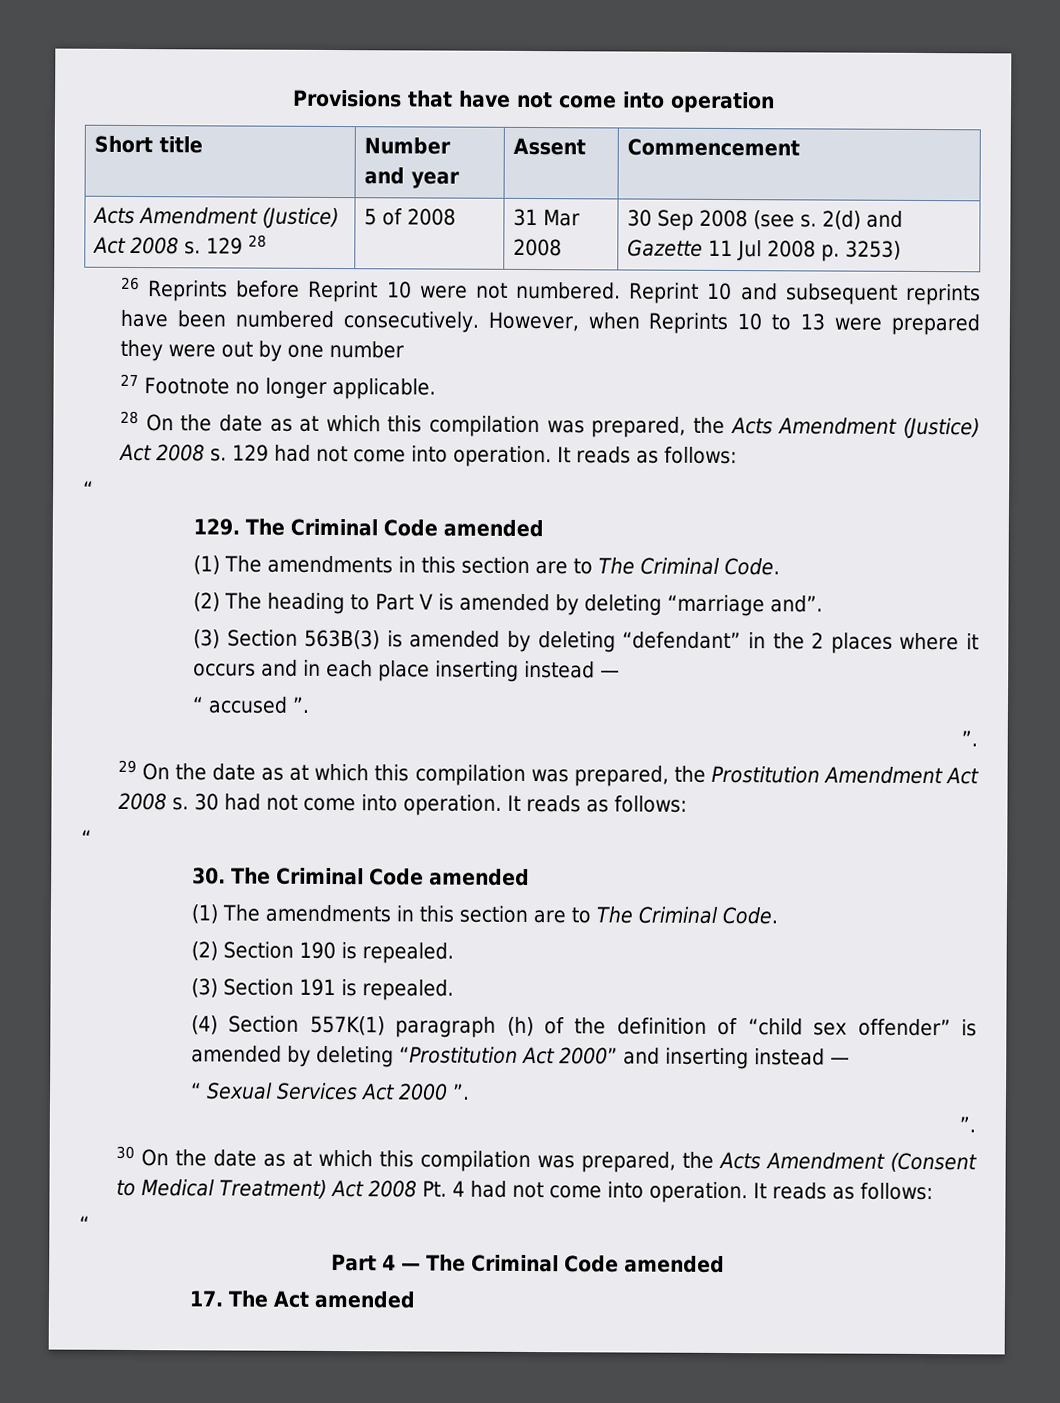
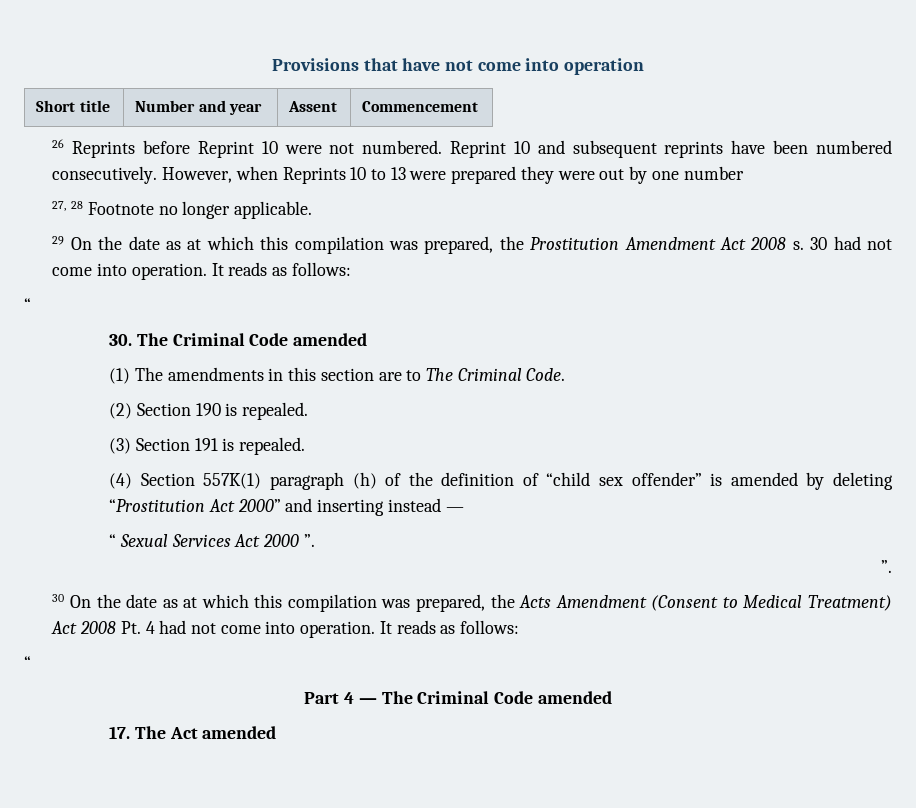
- Acts Amendment (Justice) Act 2008 s. 129 28 | 5 of 2008 | 31 Mar 2008 | 30 Sep 2008 (see s. 2(d) and Gazette 11 Jul 2008 p. 3253)
- 27 Footnote no longer applicable.
+ 27, 28 Footnote no longer applicable.
- 28 On the date as at which this compilation was prepared, the Acts Amendment (Justice) Act 2008 s. 129 had not come into operation. It reads as follows:
- “
- 129. The Criminal Code amended
- (1) The amendments in this section are to The Criminal Code.
- (2) The heading to Part V is amended by deleting “marriage and”.
- (3) Section 563B(3) is amended by deleting “defendant” in the 2 places where it occurs and in each place inserting instead —
- “ accused ”.
- ”.

